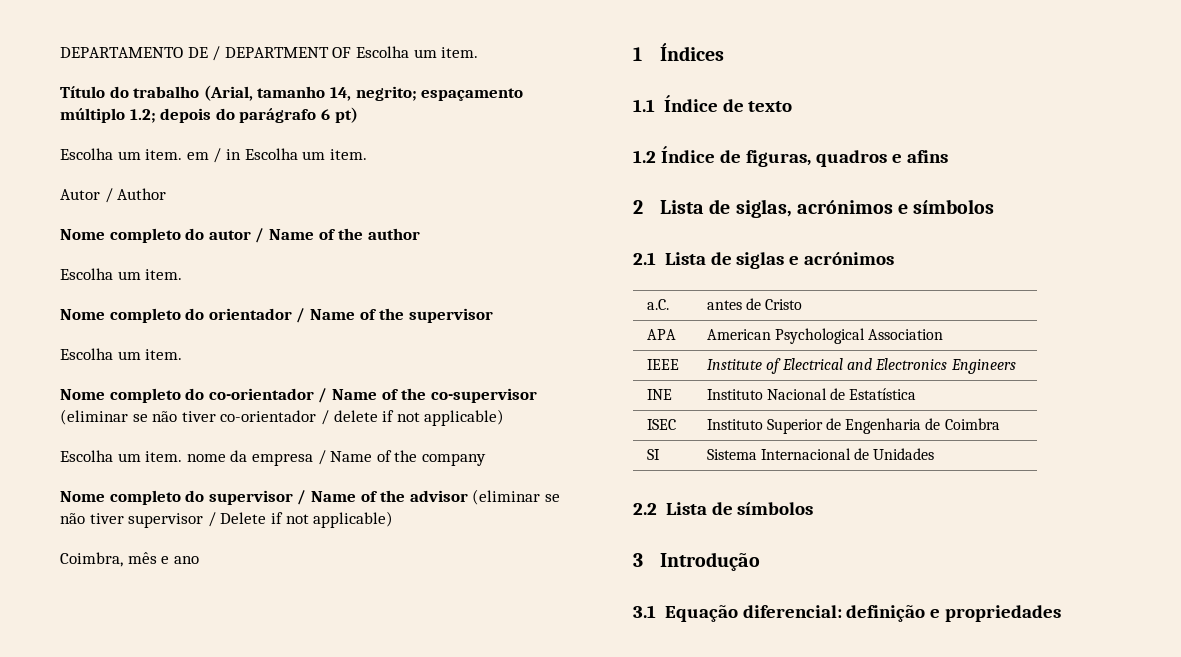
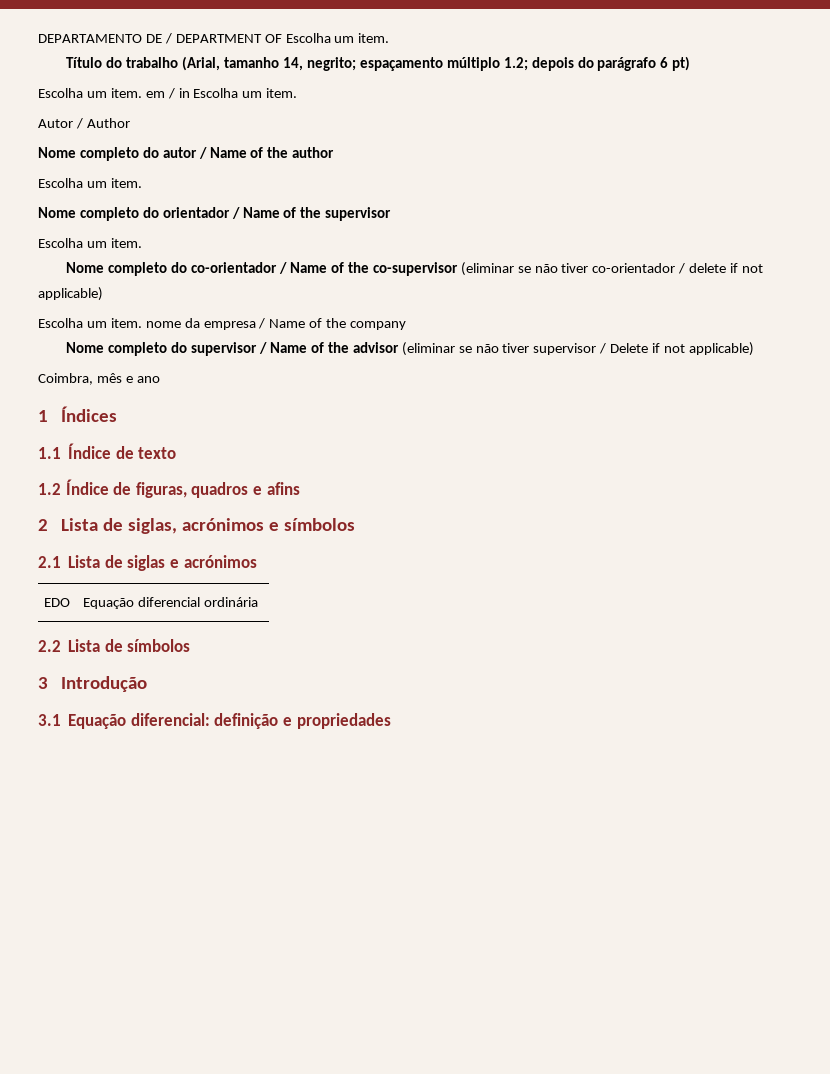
- a.C. | antes de Cristo
- APA | American Psychological Association
- IEEE | Institute of Electrical and Electronics Engineers
- INE | Instituto Nacional de Estatística
- ISEC | Instituto Superior de Engenharia de Coimbra
- SI | Sistema Internacional de Unidades
+ EDO | Equação diferencial ordinária

